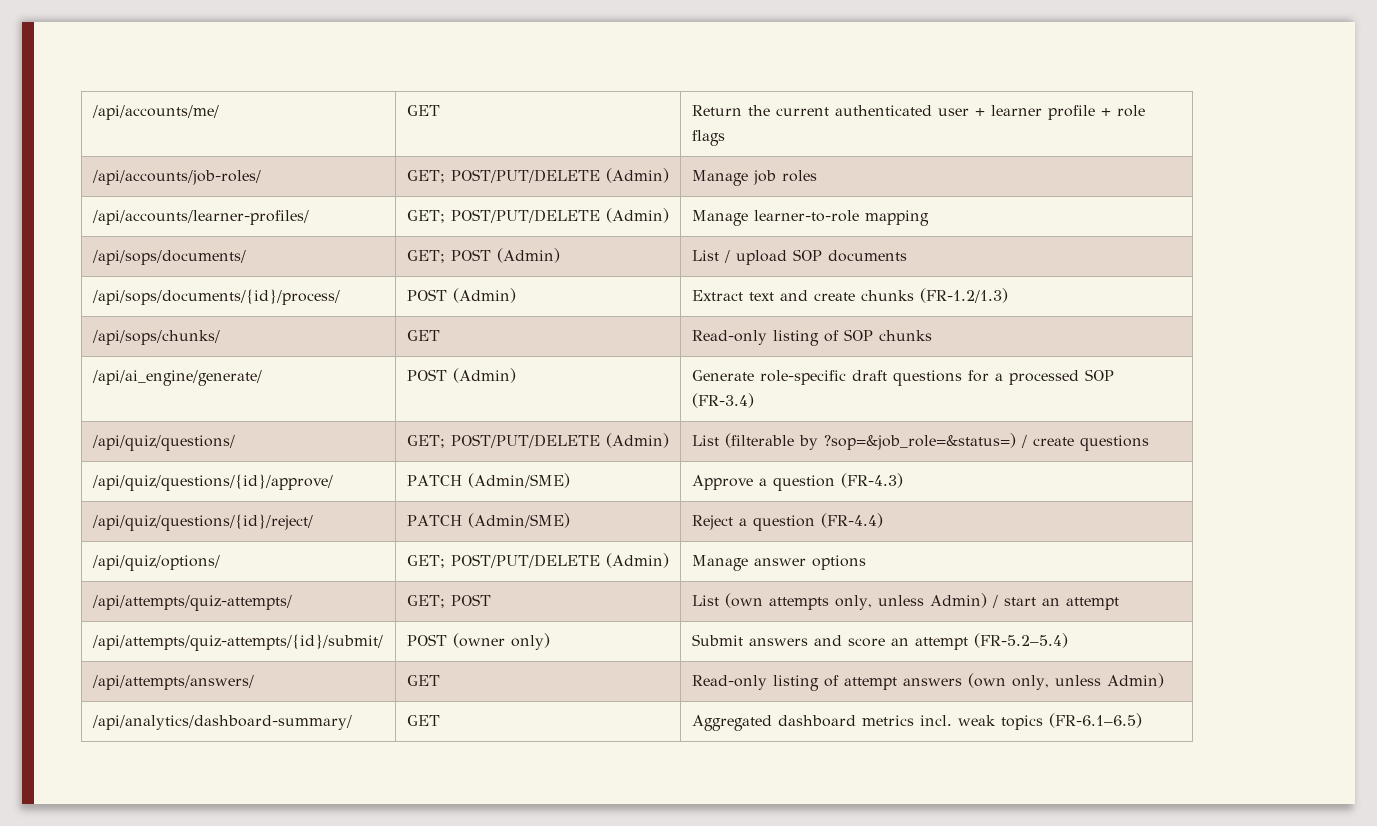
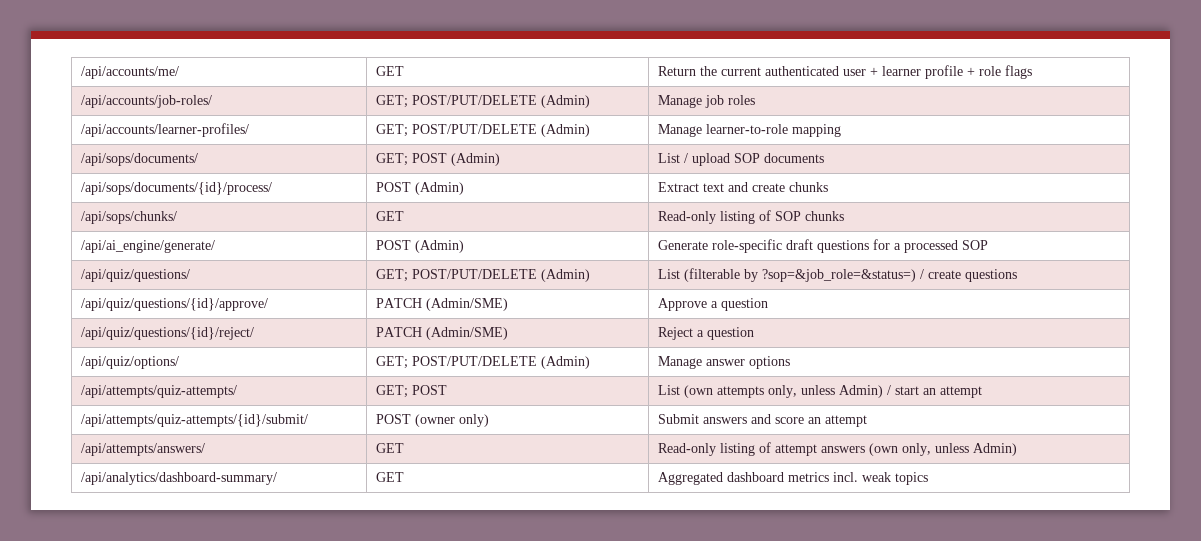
- /api/sops/documents/{id}/process/ | POST (Admin) | Extract text and create chunks (FR-1.2/1.3)
+ /api/sops/documents/{id}/process/ | POST (Admin) | Extract text and create chunks
- /api/ai_engine/generate/ | POST (Admin) | Generate role-specific draft questions for a processed SOP (FR-3.4)
+ /api/ai_engine/generate/ | POST (Admin) | Generate role-specific draft questions for a processed SOP
- /api/quiz/questions/{id}/approve/ | PATCH (Admin/SME) | Approve a question (FR-4.3)
+ /api/quiz/questions/{id}/approve/ | PATCH (Admin/SME) | Approve a question
- /api/quiz/questions/{id}/reject/ | PATCH (Admin/SME) | Reject a question (FR-4.4)
+ /api/quiz/questions/{id}/reject/ | PATCH (Admin/SME) | Reject a question
- /api/attempts/quiz-attempts/{id}/submit/ | POST (owner only) | Submit answers and score an attempt (FR-5.2–5.4)
+ /api/attempts/quiz-attempts/{id}/submit/ | POST (owner only) | Submit answers and score an attempt
- /api/analytics/dashboard-summary/ | GET | Aggregated dashboard metrics incl. weak topics (FR-6.1–6.5)
+ /api/analytics/dashboard-summary/ | GET | Aggregated dashboard metrics incl. weak topics

